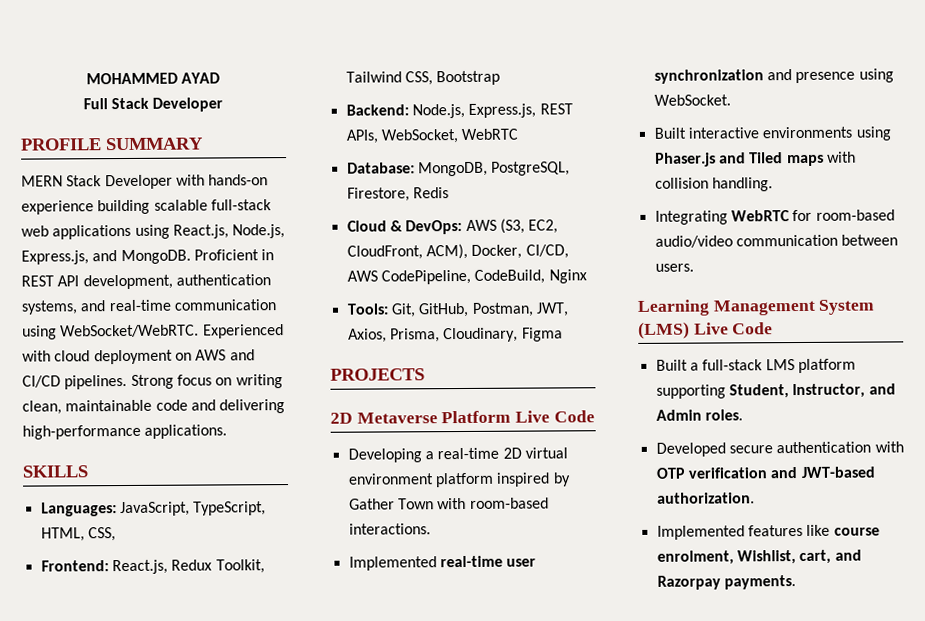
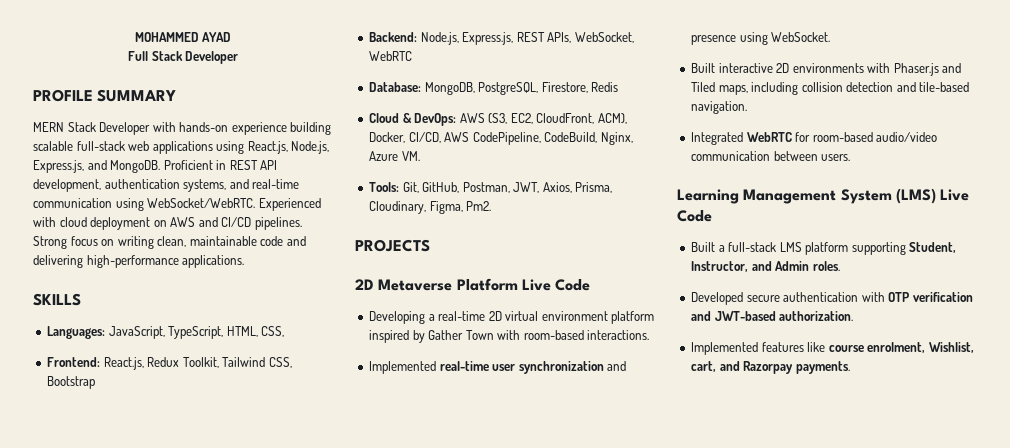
- Cloud & DevOps: AWS (S3, EC2, CloudFront, ACM), Docker, CI/CD, AWS CodePipeline, CodeBuild, Nginx
+ Cloud & DevOps: AWS (S3, EC2, CloudFront, ACM), Docker, CI/CD, AWS CodePipeline, CodeBuild, Nginx, Azure VM.
- Tools: Git, GitHub, Postman, JWT, Axios, Prisma, Cloudinary, Figma
+ Tools: Git, GitHub, Postman, JWT, Axios, Prisma, Cloudinary, Figma, Pm2.
- Built interactive environments using Phaser.js and Tiled maps with collision handling.
- Integrating WebRTC for room-based audio/video communication between users.
+ Built interactive 2D environments with Phaser.js and Tiled maps, including collision detection and tile-based navigation.
+ Integrated WebRTC for room-based audio/video communication between users.

